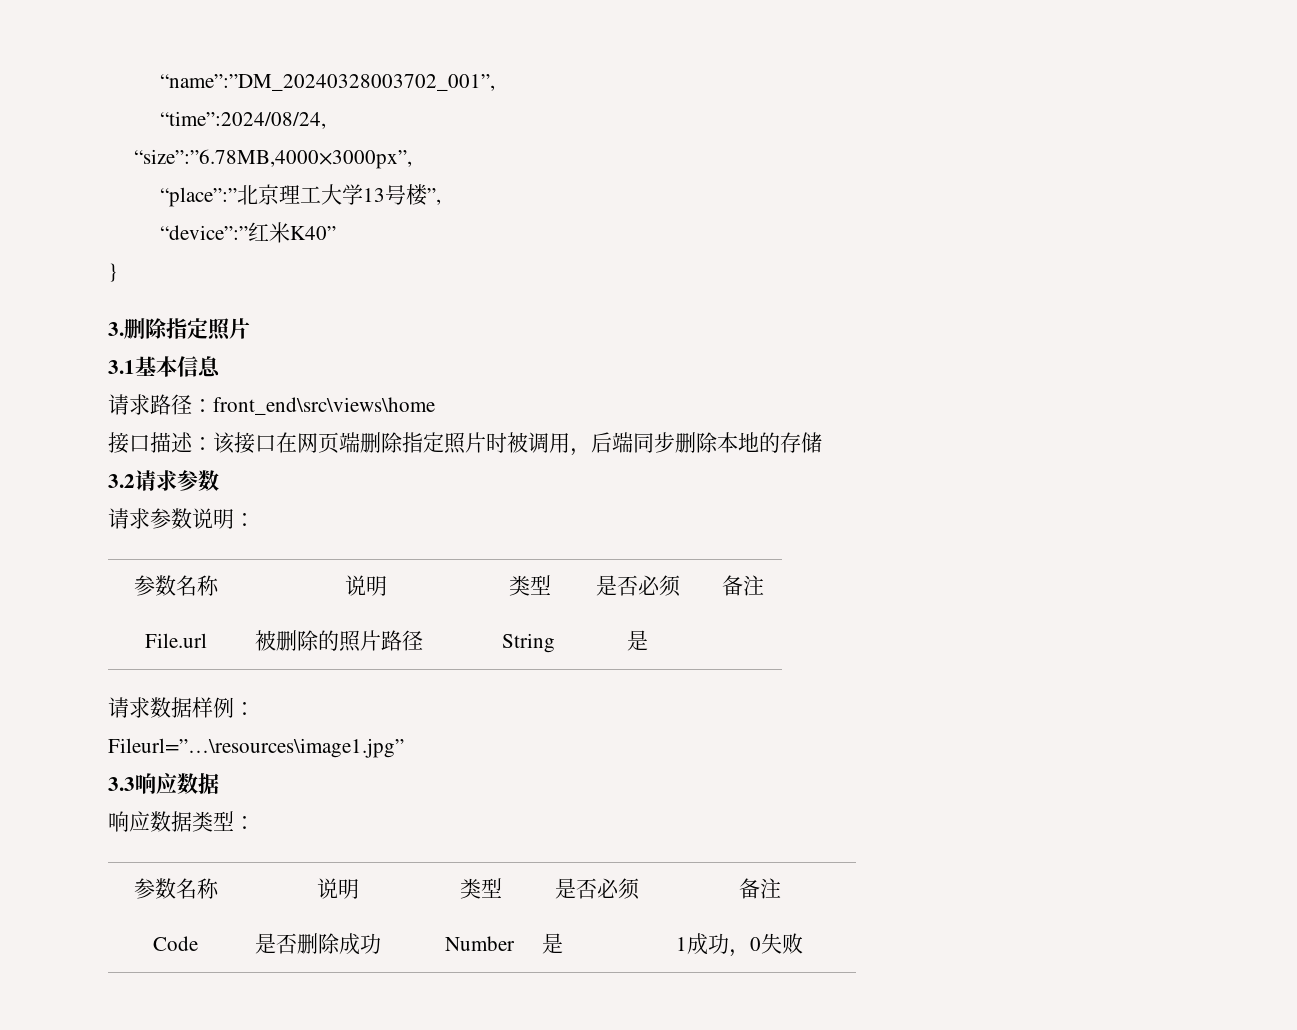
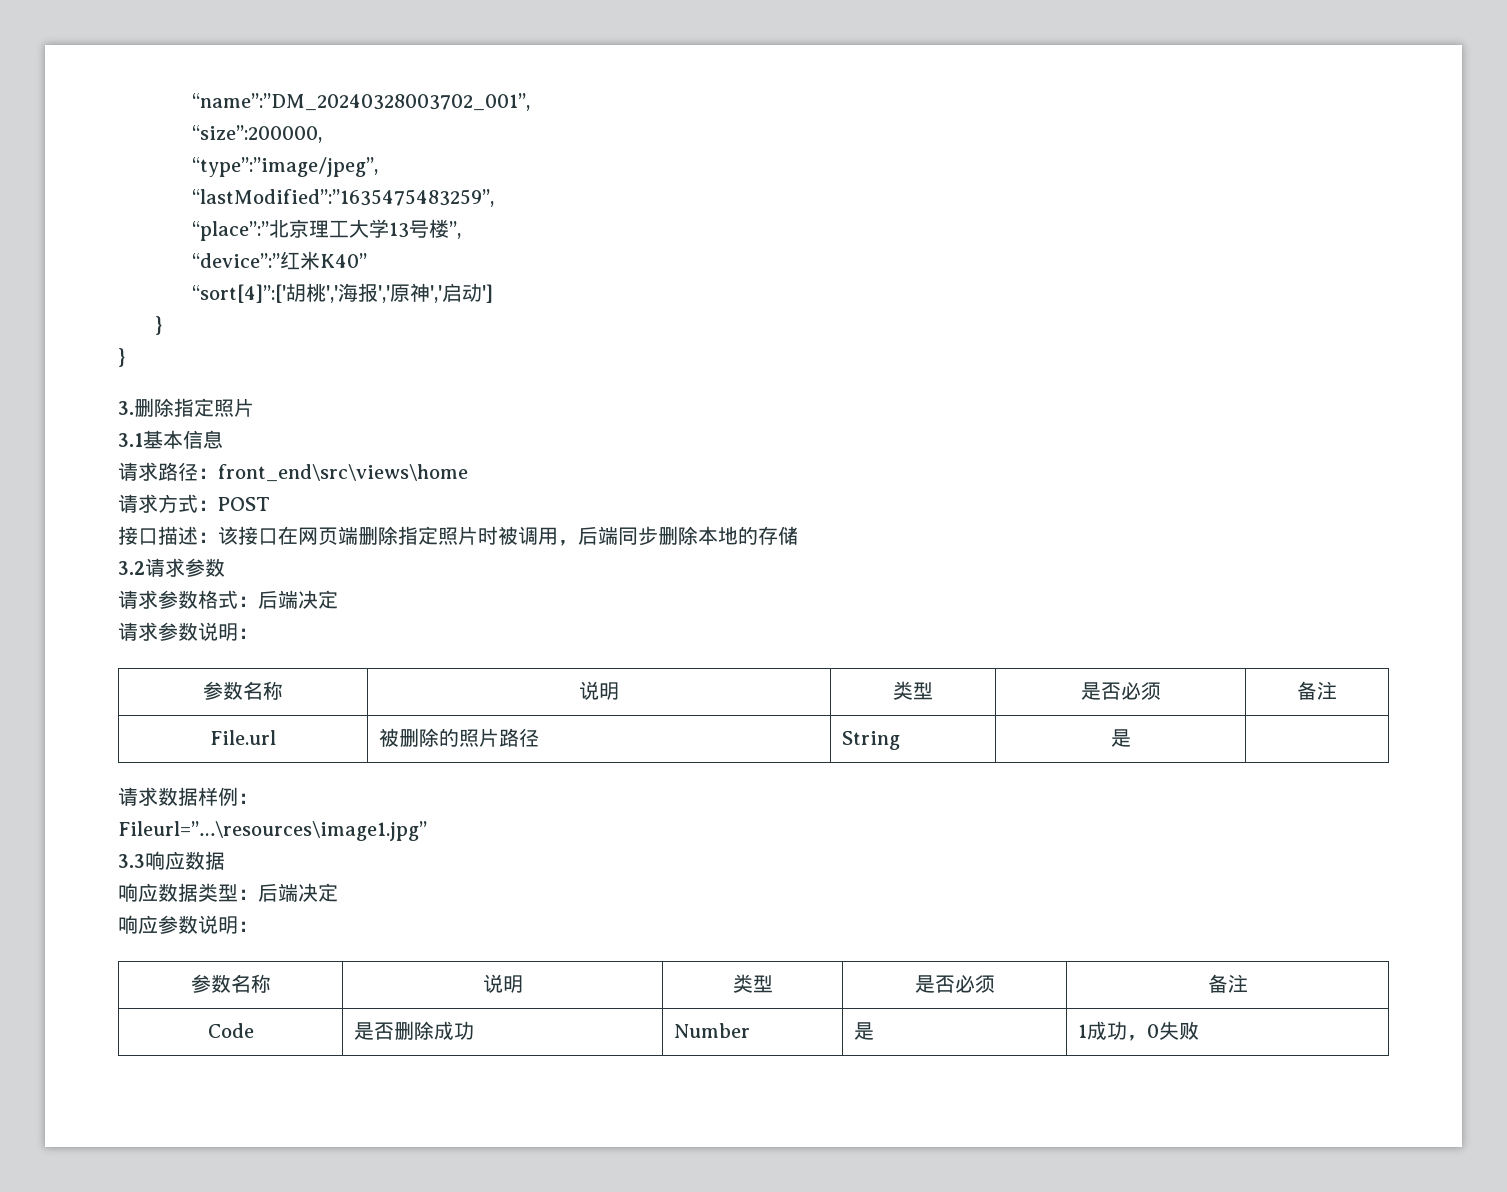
- “time”:2024/08/24,
- “size”:”6.78MB,4000×3000px”,
+ “size”:200000,
+ “type”:”image/jpeg”,
+ “lastModified”:”1635475483259”,
+ “sort[4]”:['胡桃','海报','原神','启动']
+ }
+ 请求方式：POST
+ 请求参数格式：后端决定
- 响应数据类型：
+ 响应数据类型：后端决定
+ 响应参数说明：

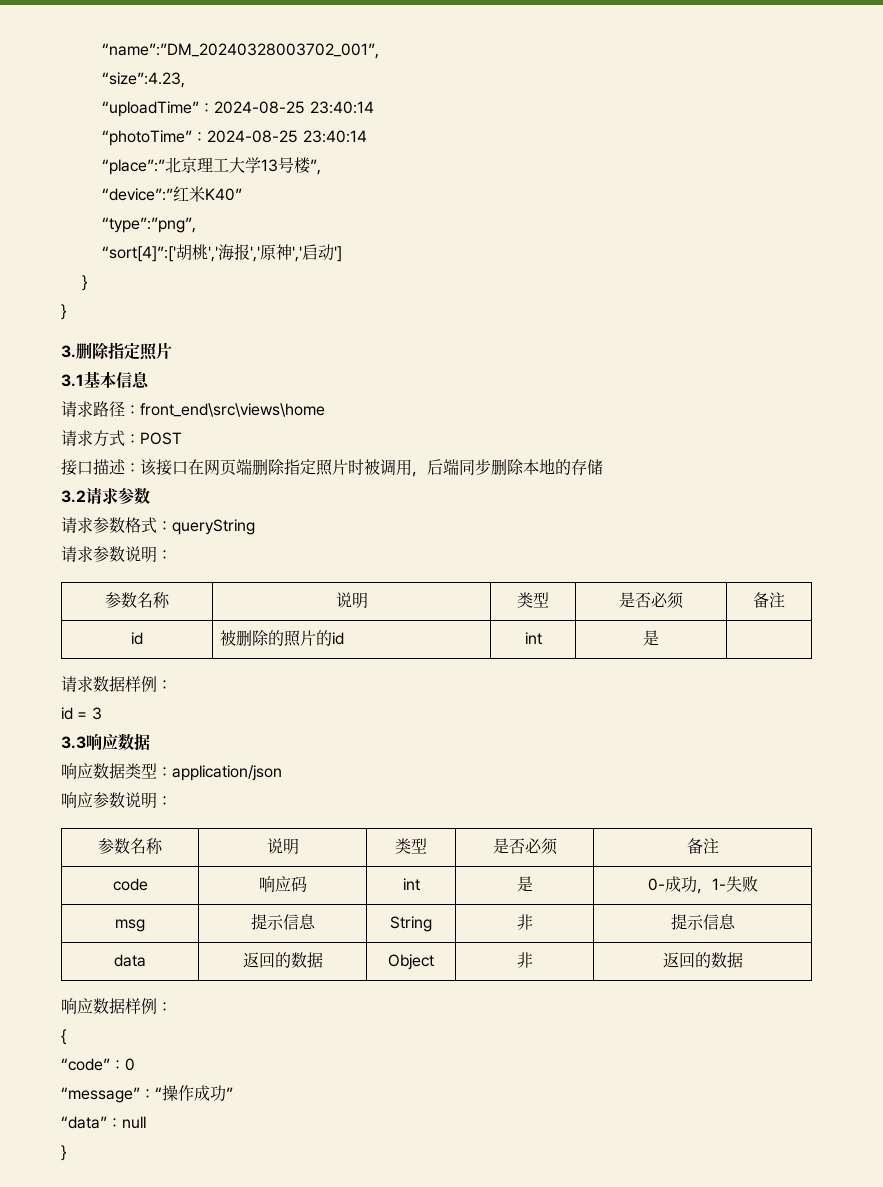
- “size”:200000,
- “type”:”image/jpeg”,
- “lastModified”:”1635475483259”,
+ “size”:4.23,
+ “uploadTime”：2024-08-25 23:40:14
+ “photoTime”：2024-08-25 23:40:14
+ “type”:”png”,
- 请求参数格式：后端决定
+ 请求参数格式：queryString
- File.url | 被删除的照片路径 | String | 是 |
+ id | 被删除的照片的id | int | 是 |
- Fileurl=”…\resources\image1.jpg”
+ id = 3
- 响应数据类型：后端决定
+ 响应数据类型：application/json
- Code | 是否删除成功 | Number | 是 | 1成功，0失败
+ code | 响应码 | int | 是 | 0-成功，1-失败
+ msg | 提示信息 | String | 非 | 提示信息
+ data | 返回的数据 | Object | 非 | 返回的数据
+ 响应数据样例：
+ {
+ “code”：0
+ “message”：“操作成功”
+ “data”：null
+ }

